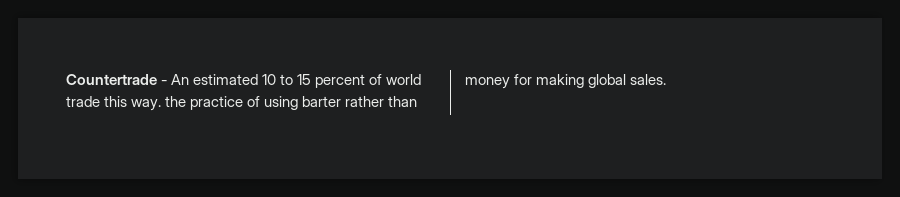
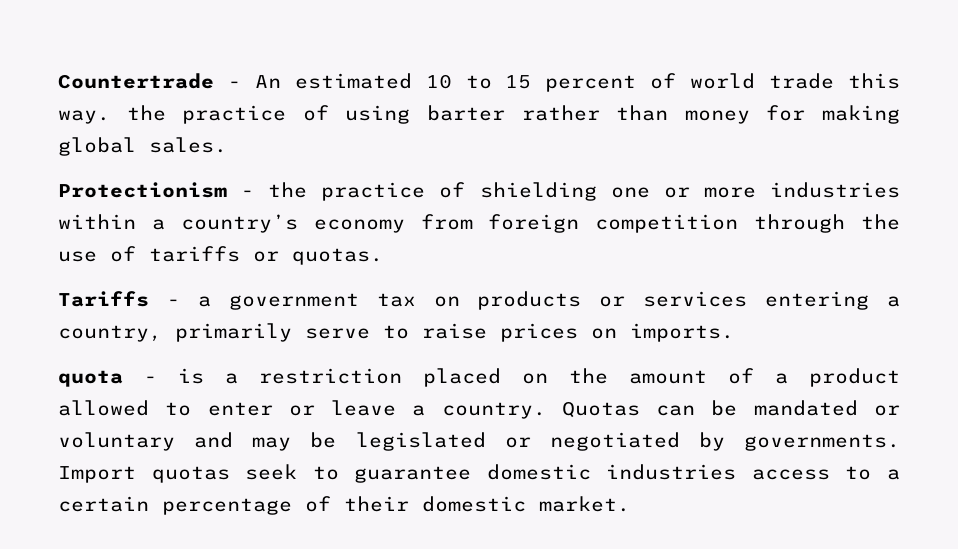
+ Protectionism - the practice of shielding one or more industries within a country’s economy from foreign competition through the use of tariffs or quotas.
+ Tariffs - a government tax on products or services entering a country, primarily serve to raise prices on imports.
+ quota - is a restriction placed on the amount of a product allowed to enter or leave a country. Quotas can be mandated or voluntary and may be legislated or negotiated by governments. Import quotas seek to guarantee domestic industries access to a certain percentage of their domestic market.

